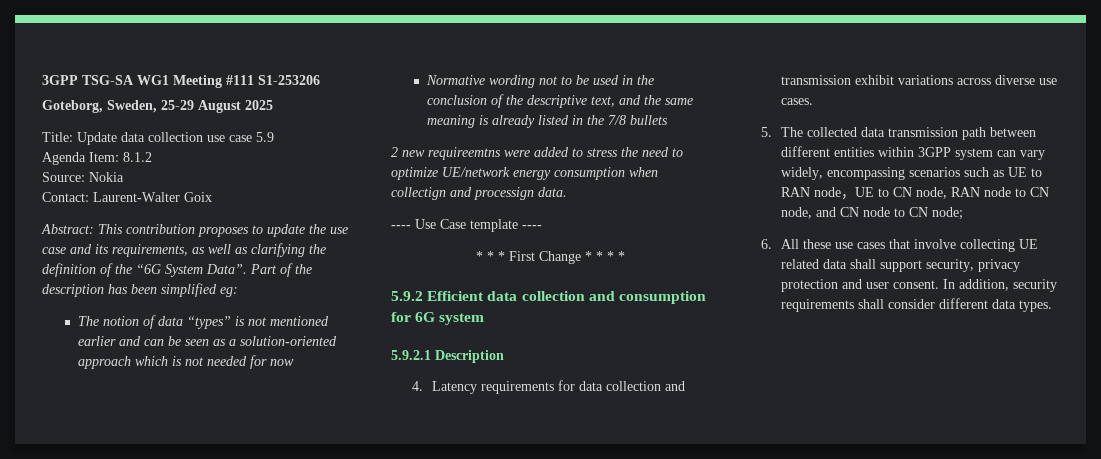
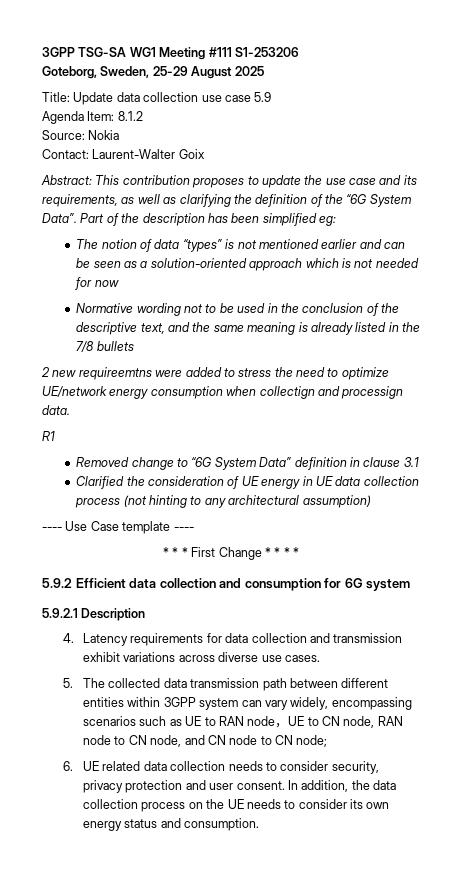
+ R1
+ Removed change to “6G System Data” definition in clause 3.1
+ Clarified the consideration of UE energy in UE data collection process (not hinting to any architectural assumption)
- 6. All these use cases that involve collecting UE related data shall support security, privacy protection and user consent.
+ 6. UE related data collection needs to consider security, privacy protection and user consent.
- In addition, security requirements shall consider different data types.
+ In addition, the data collection process on the UE needs to consider its own energy status and consumption.

